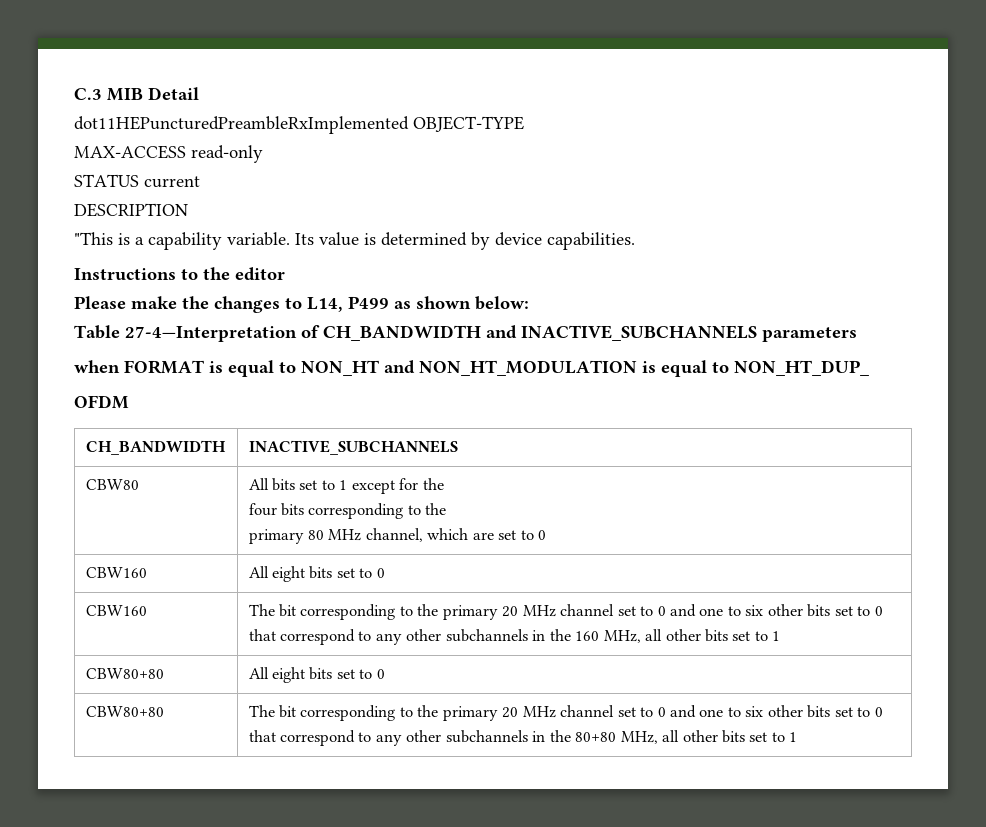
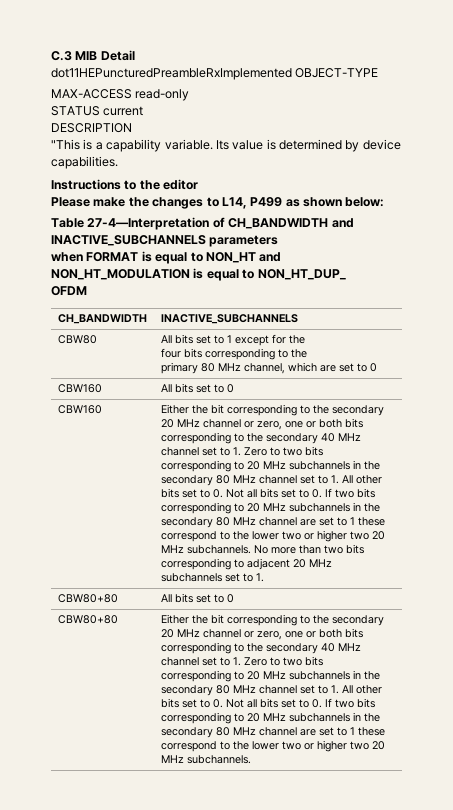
- CBW160 | All eight bits set to 0
+ CBW160 | All bits set to 0
- The bit corresponding to the primary 20 MHz channel set to 0 and one to six other bits set to 0 that correspond to any other subchannels in the 160 MHz, all other bits set to 1
+ Either the bit corresponding to the secondary 20 MHz channel or zero, one or both bits corresponding to the secondary 40 MHz channel set to 1. Zero to two bits corresponding to 20 MHz subchannels in the secondary 80 MHz channel set to 1. All other bits set to 0. Not all bits set to 0. If two bits corresponding to 20 MHz subchannels in the secondary 80 MHz channel are set to 1 these correspond to the lower two or higher two 20 MHz subchannels. No more than two bits corresponding to adjacent 20 MHz subchannels set to 1.
- CBW80+80 | All eight bits set to 0
+ CBW80+80 | All bits set to 0
- CBW80+80 | The bit corresponding to the primary 20 MHz channel set to 0 and one to six other bits set to 0 that correspond to any other subchannels in the 80+80 MHz, all other bits set to 1
+ CBW80+80 | Either the bit corresponding to the secondary 20 MHz channel or zero, one or both bits corresponding to the secondary 40 MHz channel set to 1. Zero to two bits corresponding to 20 MHz subchannels in the secondary 80 MHz channel set to 1. All other bits set to 0. Not all bits set to 0. If two bits corresponding to 20 MHz subchannels in the secondary 80 MHz channel are set to 1 these correspond to the lower two or higher two 20 MHz subchannels.

